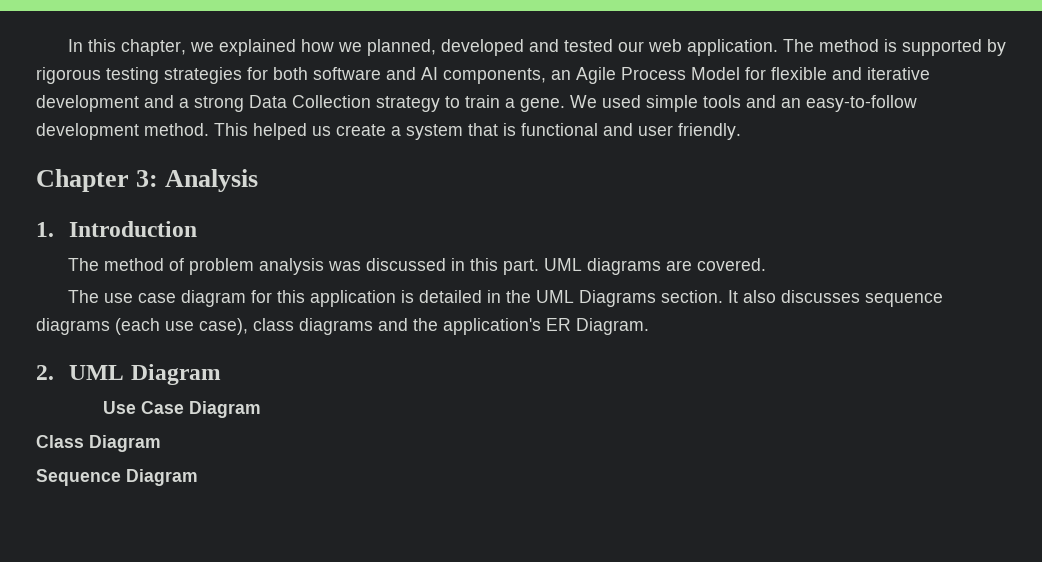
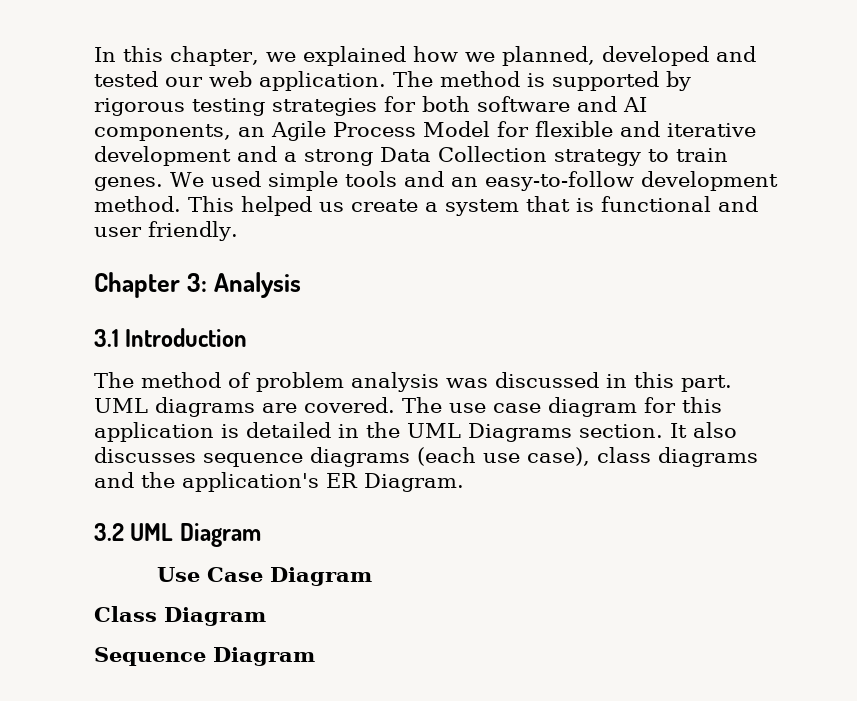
- The method is supported by rigorous testing strategies for both software and AI components, an Agile Process Model for flexible and iterative development and a strong Data Collection strategy to train a gene.
+ The method is supported by rigorous testing strategies for both software and AI components, an Agile Process Model for flexible and iterative development and a strong Data Collection strategy to train genes.
- 1. Introduction
+ 3.1 Introduction
- UML diagrams are covered.
- The use case diagram for this application is detailed in the UML Diagrams section.
+ UML diagrams are covered. The use case diagram for this application is detailed in the UML Diagrams section.
- 2. UML Diagram
+ 3.2 UML Diagram

